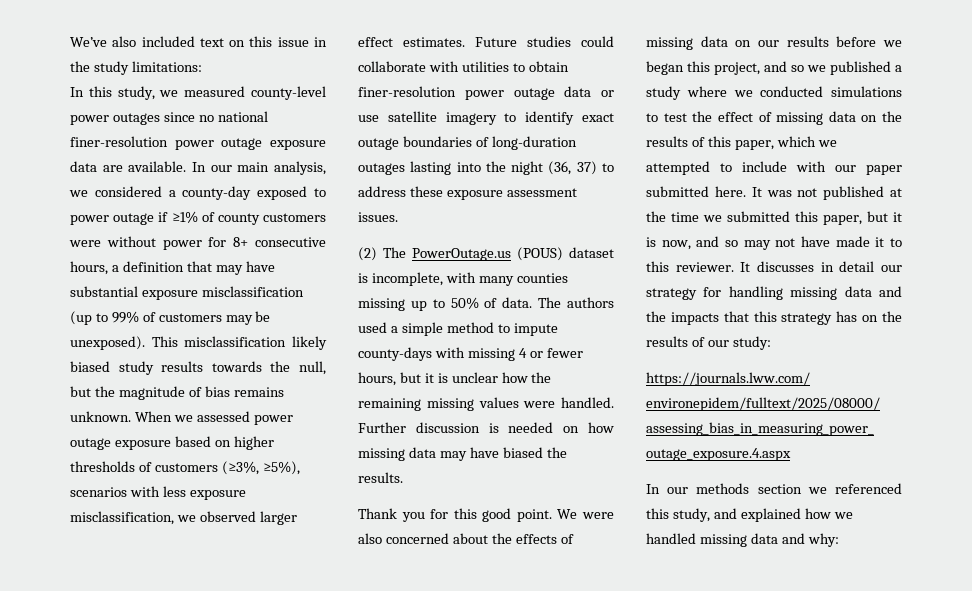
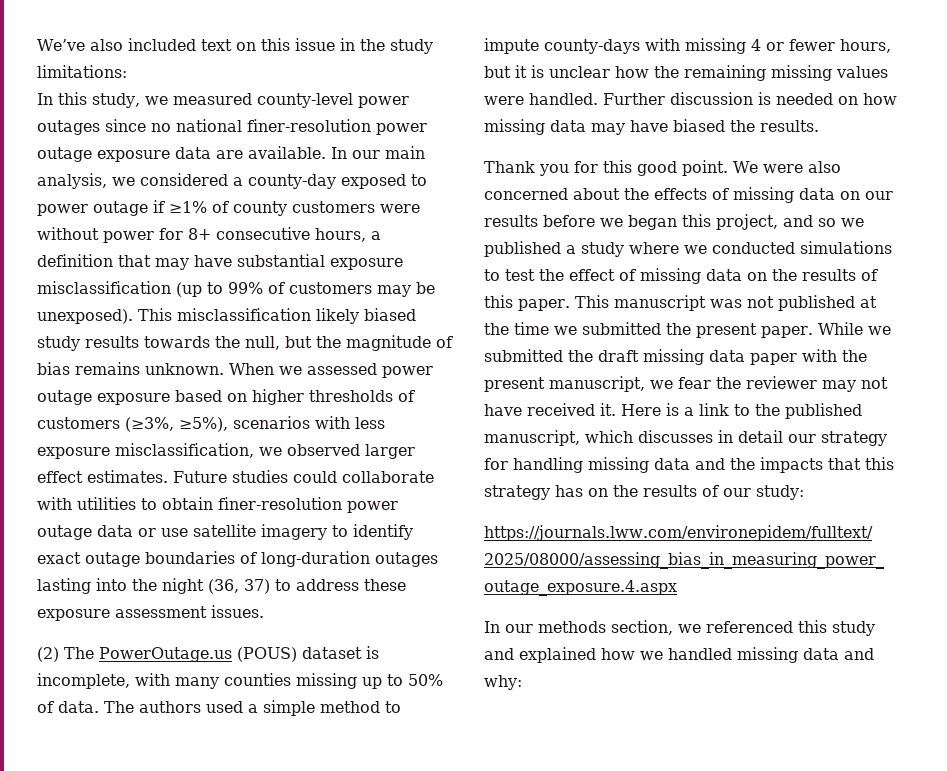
- We were also concerned about the effects of missing data on our results before we began this project, and so we published a study where we conducted simulations to test the effect of missing data on the results of this paper, which we attempted to include with our paper submitted here. It was not published at the time we submitted this paper, but it is now, and so may not have made it to this reviewer. It discusses in detail our strategy for handling missing data and the impacts that this strategy has on the results of our study:
+ We were also concerned about the effects of missing data on our results before we began this project, and so we published a study where we conducted simulations to test the effect of missing data on the results of this paper. This manuscript was not published at the time we submitted the present paper. While we submitted the draft missing data paper with the present manuscript, we fear the reviewer may not have received it. Here is a link to the published manuscript, which discusses in detail our strategy for handling missing data and the impacts that this strategy has on the results of our study:
- In our methods section we referenced this study, and explained how we handled missing data and why:
+ In our methods section, we referenced this study and explained how we handled missing data and why:

